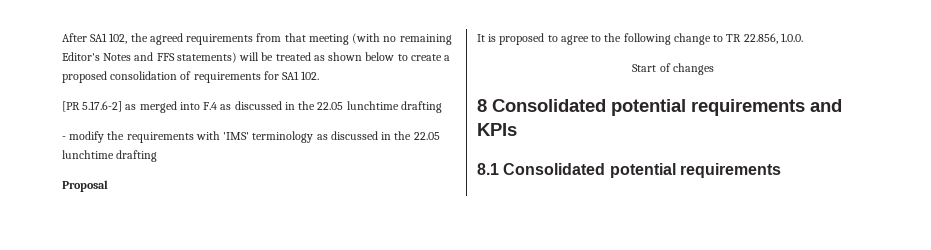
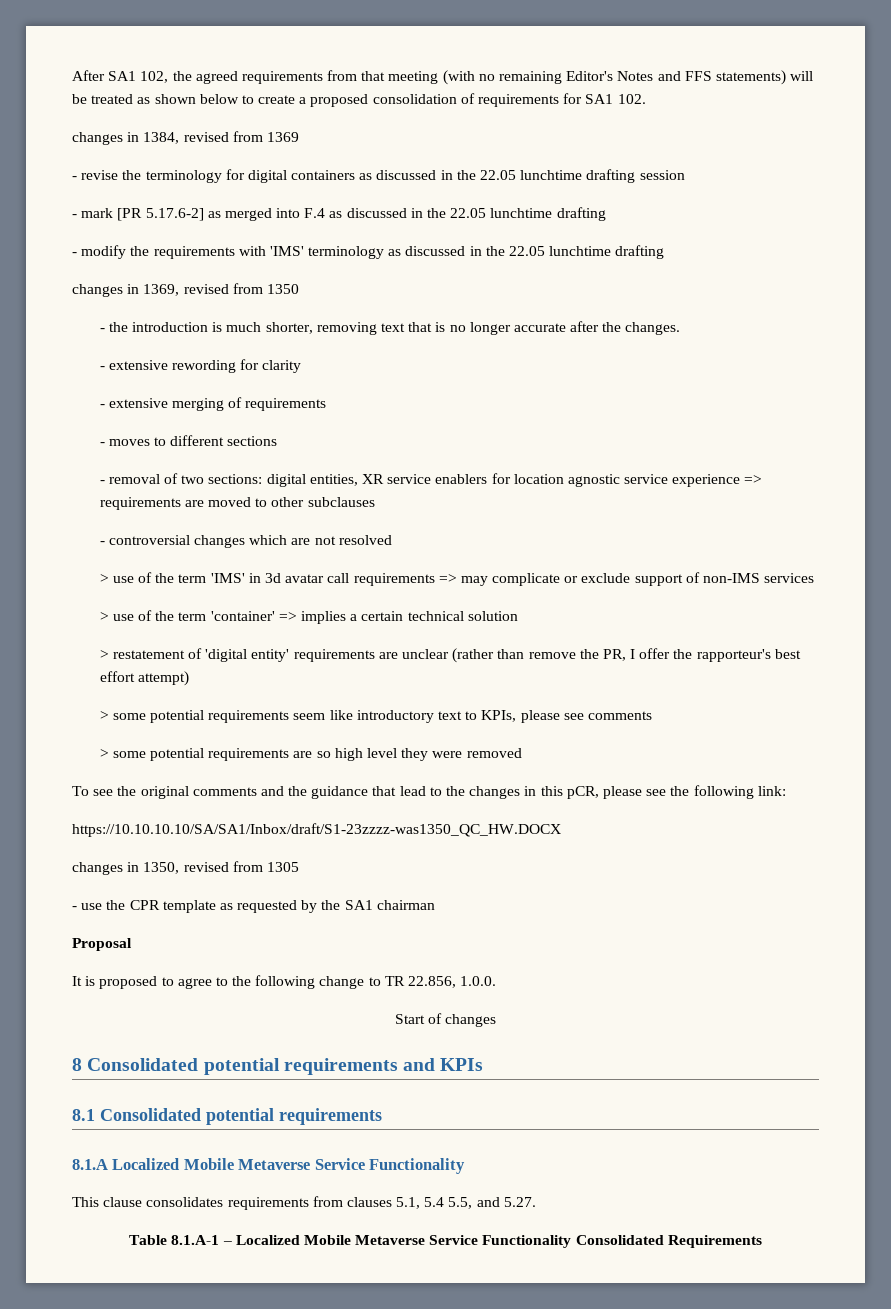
- [PR 5.17.6-2] as merged into F.4 as discussed in the 22.05 lunchtime drafting
+ changes in 1384, revised from 1369
+ - revise the terminology for digital containers as discussed in the 22.05 lunchtime drafting session
+ - mark [PR 5.17.6-2] as merged into F.4 as discussed in the 22.05 lunchtime drafting
+ changes in 1369, revised from 1350
+ - the introduction is much shorter, removing text that is no longer accurate after the changes.
+ - extensive rewording for clarity
+ - extensive merging of requirements
+ - moves to different sections
+ - removal of two sections: digital entities, XR service enablers for location agnostic service experience => requirements are moved to other subclauses
+ - controversial changes which are not resolved
+ > use of the term 'IMS' in 3d avatar call requirements => may complicate or exclude support of non-IMS services
+ > use of the term 'container' => implies a certain technical solution
+ > restatement of 'digital entity' requirements are unclear (rather than remove the PR, I offer the rapporteur's best effort attempt)
+ > some potential requirements seem like introductory text to KPIs, please see comments
+ > some potential requirements are so high level they were removed
+ To see the original comments and the guidance that lead to the changes in this pCR, please see the following link:
+ https://10.10.10.10/SA/SA1/Inbox/draft/S1-23zzzz-was1350_QC_HW.DOCX
+ changes in 1350, revised from 1305
+ - use the CPR template as requested by the SA1 chairman
+ 8.1.A Localized Mobile Metaverse Service Functionality
+ This clause consolidates requirements from clauses 5.1, 5.4 5.5, and 5.27.
+ Table 8.1.A-1 – Localized Mobile Metaverse Service Functionality Consolidated Requirements

